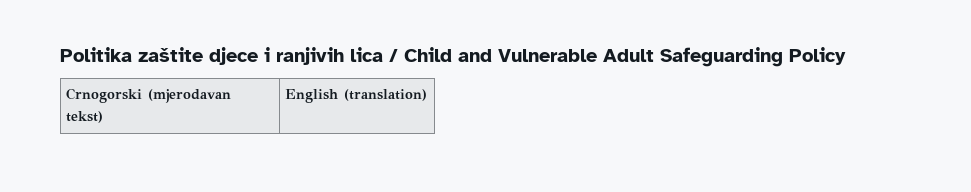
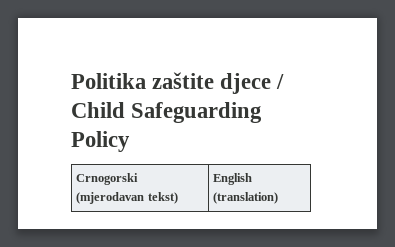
- Politika zaštite djece i ranjivih lica / Child and Vulnerable Adult Safeguarding Policy
+ Politika zaštite djece / Child Safeguarding Policy

